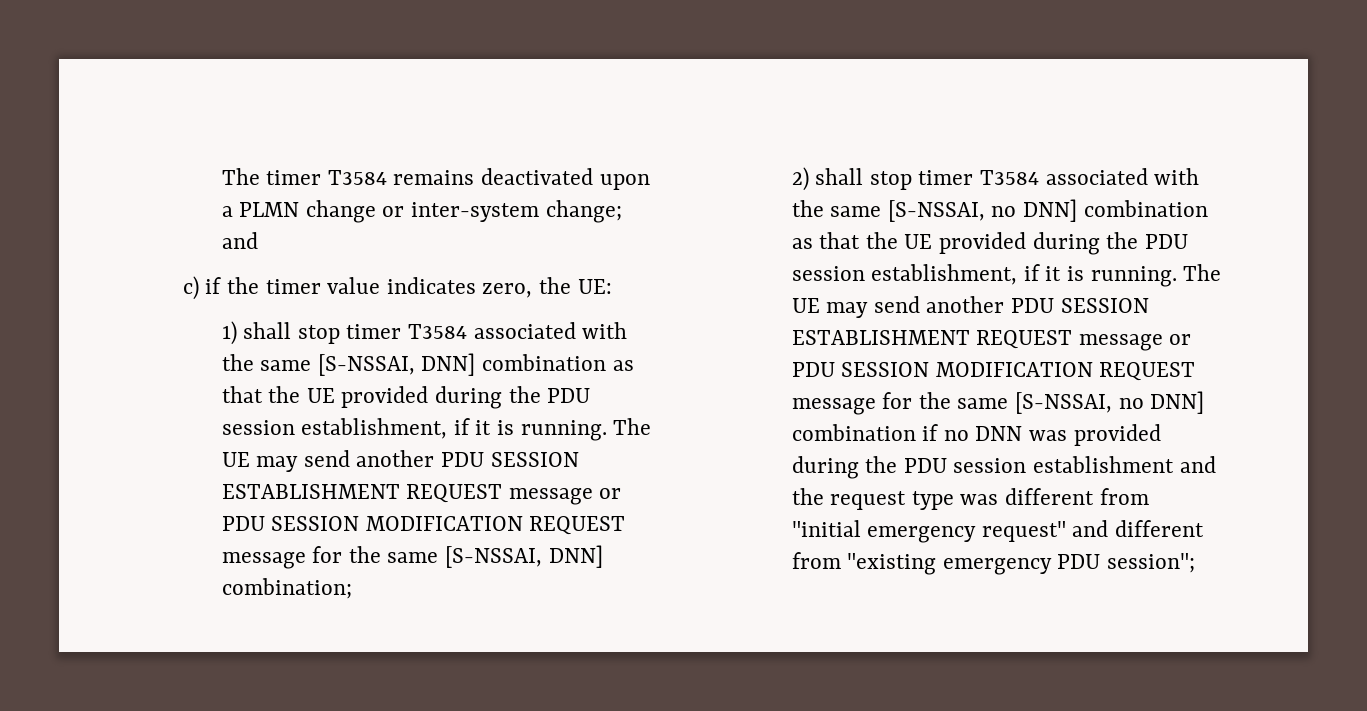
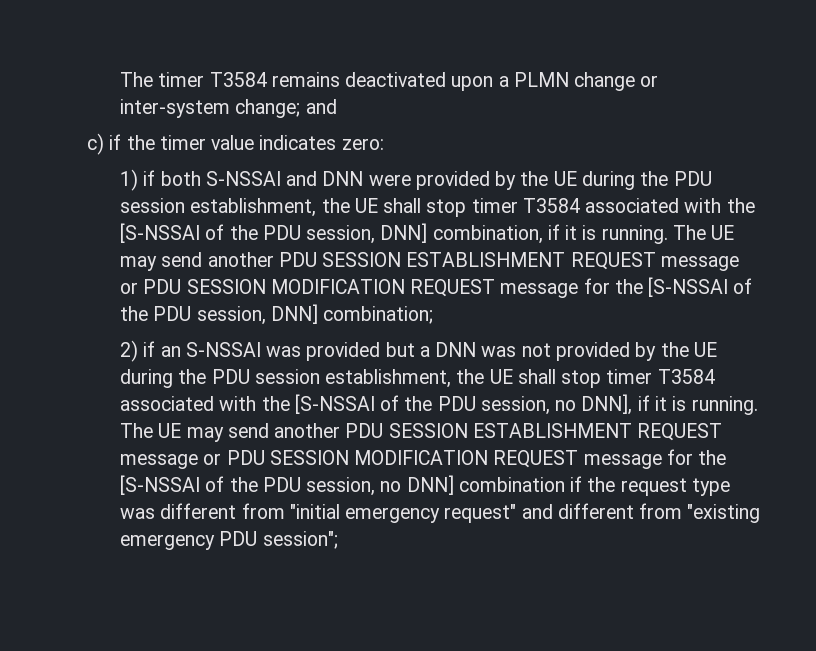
- c) if the timer value indicates zero, the UE:
- 1) shall stop timer T3584 associated with the same [S-NSSAI, DNN] combination as that the UE provided during the PDU session establishment, if it is running.
+ c) if the timer value indicates zero:
+ 1) if both S-NSSAI and DNN were provided by the UE during the PDU session establishment, the UE shall stop timer T3584 associated with the [S-NSSAI of the PDU session, DNN] combination, if it is running.
- The UE may send another PDU SESSION ESTABLISHMENT REQUEST message or PDU SESSION MODIFICATION REQUEST message for the same [S-NSSAI, DNN] combination;
- 2) shall stop timer T3584 associated with the same [S-NSSAI, no DNN] combination as that the UE provided during the PDU session establishment, if it is running.
+ The UE may send another PDU SESSION ESTABLISHMENT REQUEST message or PDU SESSION MODIFICATION REQUEST message for the [S-NSSAI of the PDU session, DNN] combination;
+ 2) if an S-NSSAI was provided but a DNN was not provided by the UE during the PDU session establishment, the UE shall stop timer T3584 associated with the [S-NSSAI of the PDU session, no DNN], if it is running.
- The UE may send another PDU SESSION ESTABLISHMENT REQUEST message or PDU SESSION MODIFICATION REQUEST message for the same [S-NSSAI, no DNN] combination if no DNN was provided during the PDU session establishment and the request type was different from "initial emergency request" and different from "existing emergency PDU session";
+ The UE may send another PDU SESSION ESTABLISHMENT REQUEST message or PDU SESSION MODIFICATION REQUEST message for the [S-NSSAI of the PDU session, no DNN] combination if the request type was different from "initial emergency request" and different from "existing emergency PDU session";

